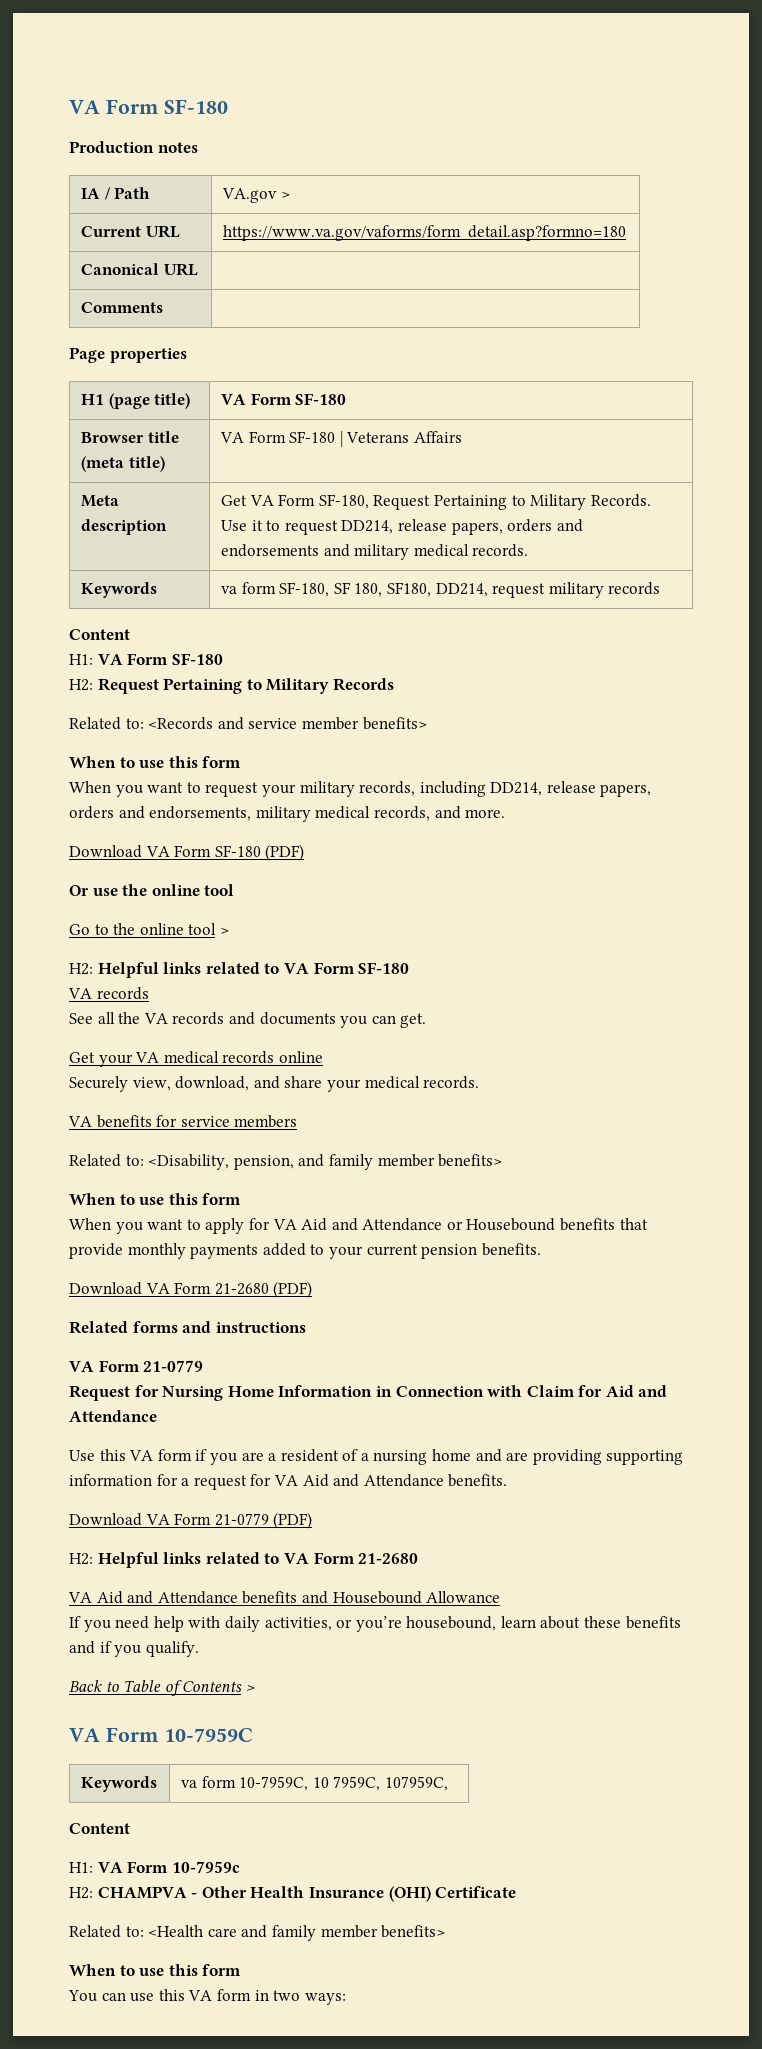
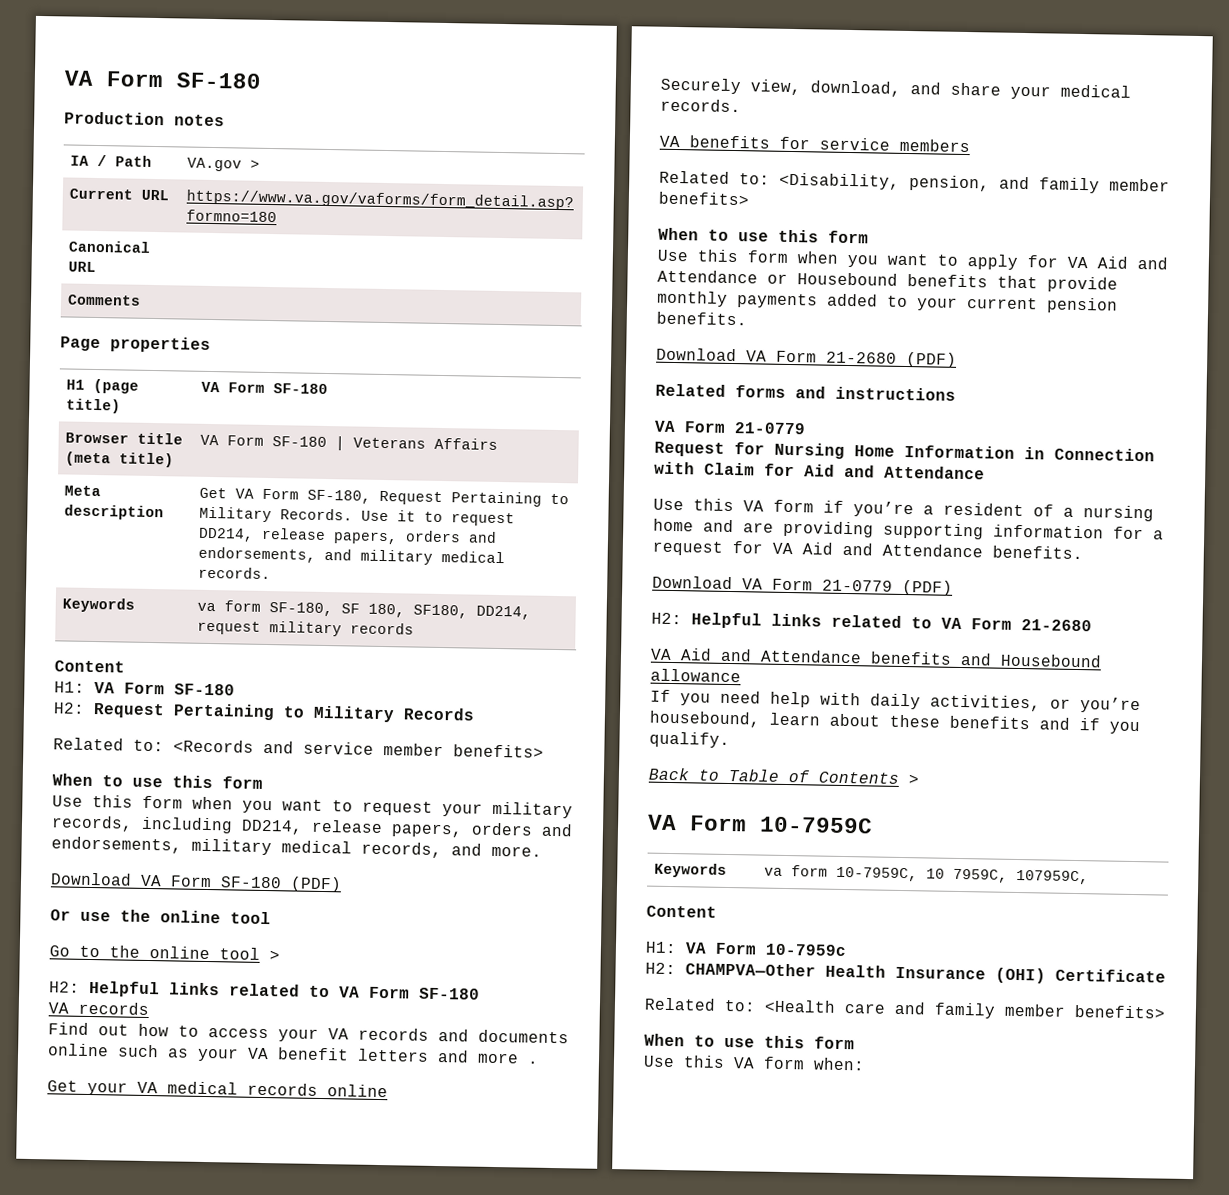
- Meta description | Get VA Form SF-180, Request Pertaining to Military Records. Use it to request DD214, release papers, orders and endorsements and military medical records.
+ Meta description | Get VA Form SF-180, Request Pertaining to Military Records. Use it to request DD214, release papers, orders and endorsements, and military medical records.
- When you want to request your military records, including DD214, release papers, orders and endorsements, military medical records, and more.
+ Use this form when you want to request your military records, including DD214, release papers, orders and endorsements, military medical records, and more.
- See all the VA records and documents you can get.
+ Find out how to access your VA records and documents online such as your VA benefit letters and more .
- When you want to apply for VA Aid and Attendance or Housebound benefits that provide monthly payments added to your current pension benefits.
+ Use this form when you want to apply for VA Aid and Attendance or Housebound benefits that provide monthly payments added to your current pension benefits.
- Use this VA form if you are a resident of a nursing home and are providing supporting information for a request for VA Aid and Attendance benefits.
+ Use this VA form if you’re a resident of a nursing home and are providing supporting information for a request for VA Aid and Attendance benefits.
- VA Aid and Attendance benefits and Housebound Allowance
+ VA Aid and Attendance benefits and Housebound allowance
- H2: CHAMPVA - Other Health Insurance (OHI) Certificate
+ H2: CHAMPVA—Other Health Insurance (OHI) Certificate
- You can use this VA form in two ways:
+ Use this VA form when:

